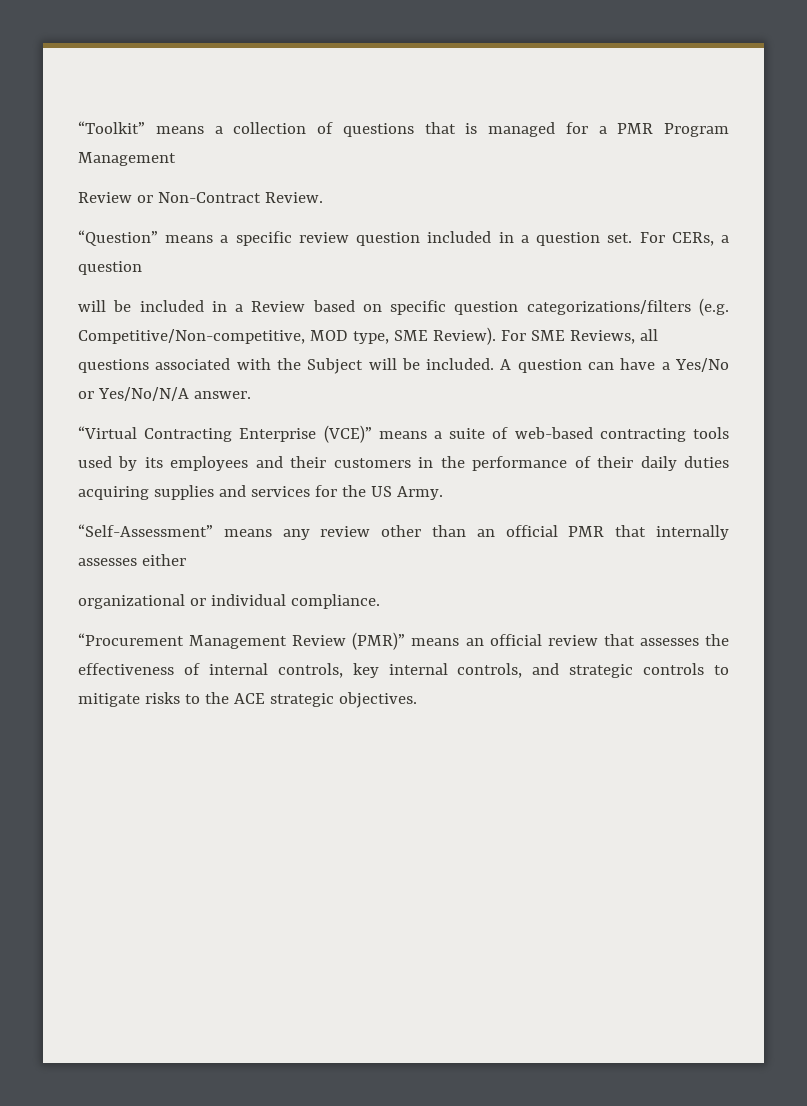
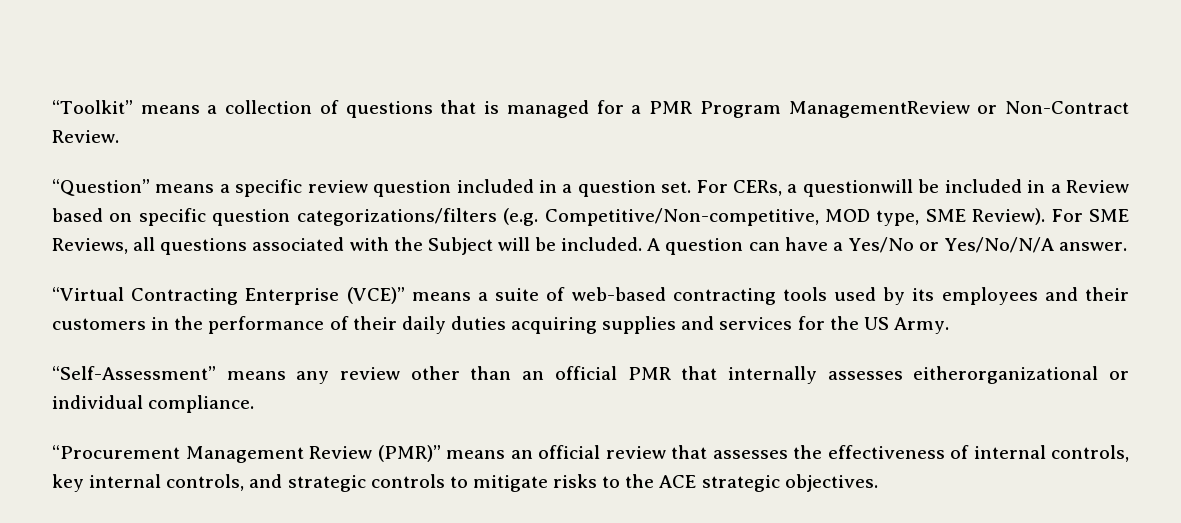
- “Toolkit” means a collection of questions that is managed for a PMR Program Management
- Review or Non-Contract Review.
+ “Toolkit” means a collection of questions that is managed for a PMR Program ManagementReview or Non-Contract Review.
- For CERs, a question
- will be included in a Review based on specific question categorizations/filters (e.g. Competitive/Non-competitive, MOD type, SME Review).
+ For CERs, a questionwill be included in a Review based on specific question categorizations/filters (e.g. Competitive/Non-competitive, MOD type, SME Review).
- “Self-Assessment” means any review other than an official PMR that internally assesses either
- organizational or individual compliance.
+ “Self-Assessment” means any review other than an official PMR that internally assesses eitherorganizational or individual compliance.

